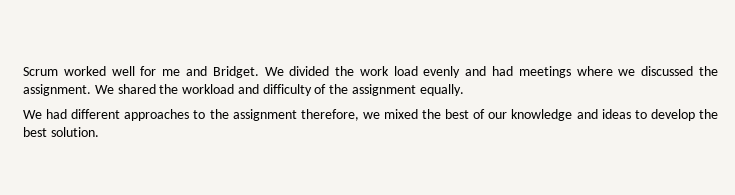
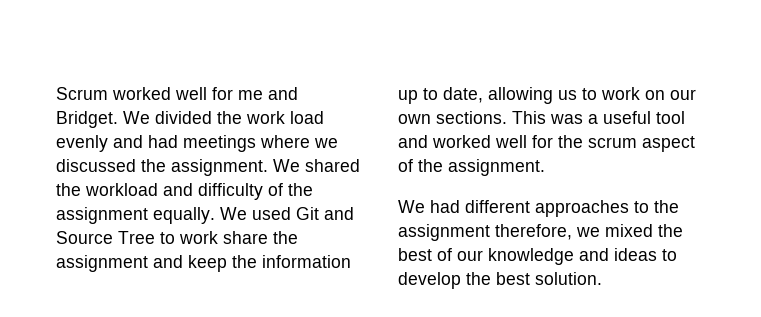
+ We used Git and Source Tree to work share the assignment and keep the information up to date, allowing us to work on our own sections. This was a useful tool and worked well for the scrum aspect of the assignment.

